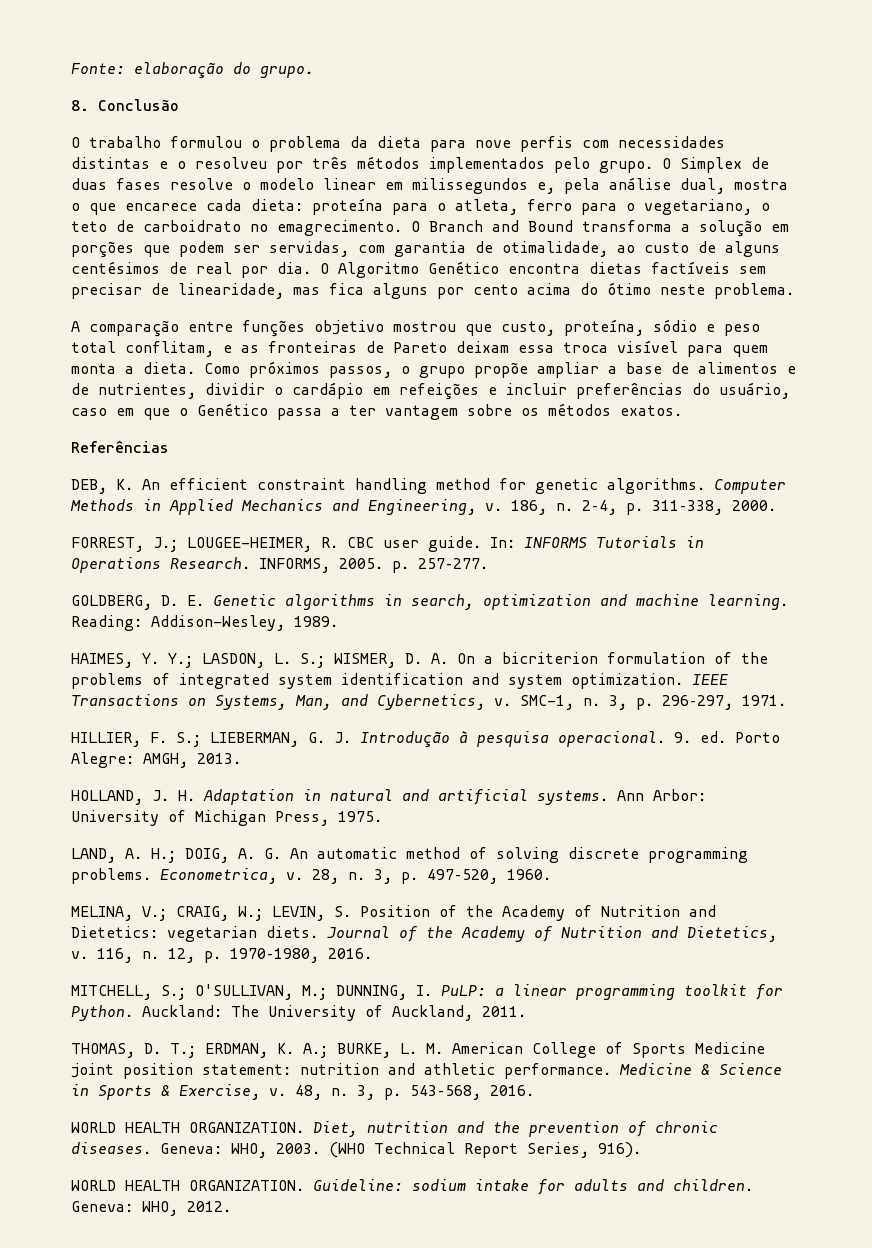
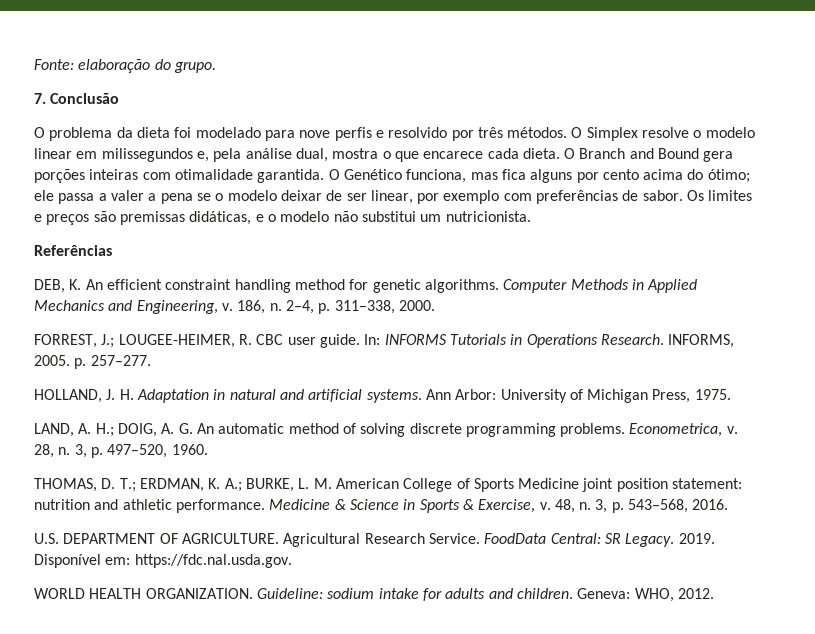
- 8. Conclusão
+ 7. Conclusão
- O trabalho formulou o problema da dieta para nove perfis com necessidades distintas e o resolveu por três métodos implementados pelo grupo. O Simplex de duas fases resolve o modelo linear em milissegundos e, pela análise dual, mostra o que encarece cada dieta: proteína para o atleta, ferro para o vegetariano, o teto de carboidrato no emagrecimento. O Branch and Bound transforma a solução em porções que podem ser servidas, com garantia de otimalidade, ao custo de alguns centésimos de real por dia. O Algoritmo Genético encontra dietas factíveis sem precisar de linearidade, mas fica alguns por cento acima do ótimo neste problema.
- A comparação entre funções objetivo mostrou que custo, proteína, sódio e peso total conflitam, e as fronteiras de Pareto deixam essa troca visível para quem monta a dieta. Como próximos passos, o grupo propõe ampliar a base de alimentos e de nutrientes, dividir o cardápio em refeições e incluir preferências do usuário, caso em que o Genético passa a ter vantagem sobre os métodos exatos.
+ O problema da dieta foi modelado para nove perfis e resolvido por três métodos. O Simplex resolve o modelo linear em milissegundos e, pela análise dual, mostra o que encarece cada dieta. O Branch and Bound gera porções inteiras com otimalidade garantida. O Genético funciona, mas fica alguns por cento acima do ótimo; ele passa a valer a pena se o modelo deixar de ser linear, por exemplo com preferências de sabor. Os limites e preços são premissas didáticas, e o modelo não substitui um nutricionista.
- GOLDBERG, D. E. Genetic algorithms in search, optimization and machine learning. Reading: Addison-Wesley, 1989.
- HAIMES, Y. Y.; LASDON, L. S.; WISMER, D. A. On a bicriterion formulation of the problems of integrated system identification and system optimization. IEEE Transactions on Systems, Man, and Cybernetics, v. SMC-1, n. 3, p. 296–297, 1971.
- HILLIER, F. S.; LIEBERMAN, G. J. Introdução à pesquisa operacional. 9. ed. Porto Alegre: AMGH, 2013.
- MELINA, V.; CRAIG, W.; LEVIN, S. Position of the Academy of Nutrition and Dietetics: vegetarian diets. Journal of the Academy of Nutrition and Dietetics, v. 116, n. 12, p. 1970–1980, 2016.
- MITCHELL, S.; O'SULLIVAN, M.; DUNNING, I. PuLP: a linear programming toolkit for Python. Auckland: The University of Auckland, 2011.
- WORLD HEALTH ORGANIZATION. Diet, nutrition and the prevention of chronic diseases. Geneva: WHO, 2003. (WHO Technical Report Series, 916).
+ U.S. DEPARTMENT OF AGRICULTURE. Agricultural Research Service. FoodData Central: SR Legacy. 2019. Disponível em: https://fdc.nal.usda.gov.

